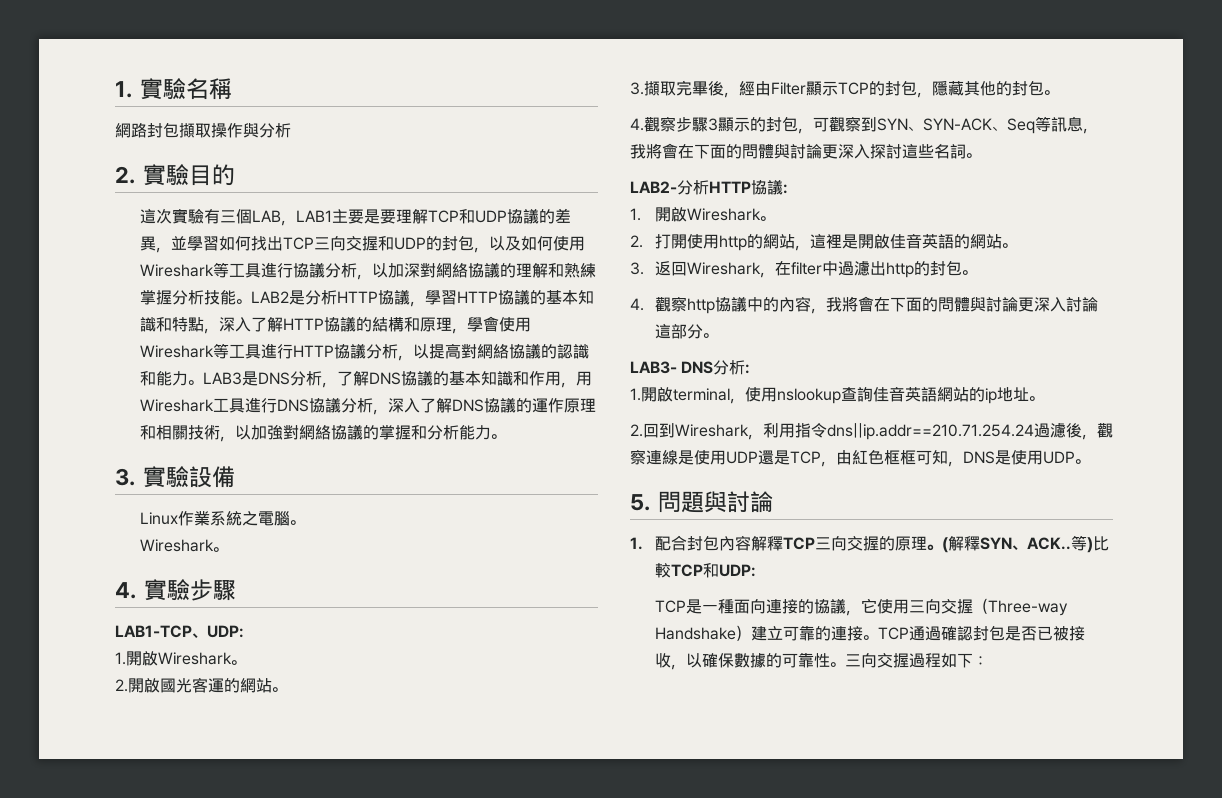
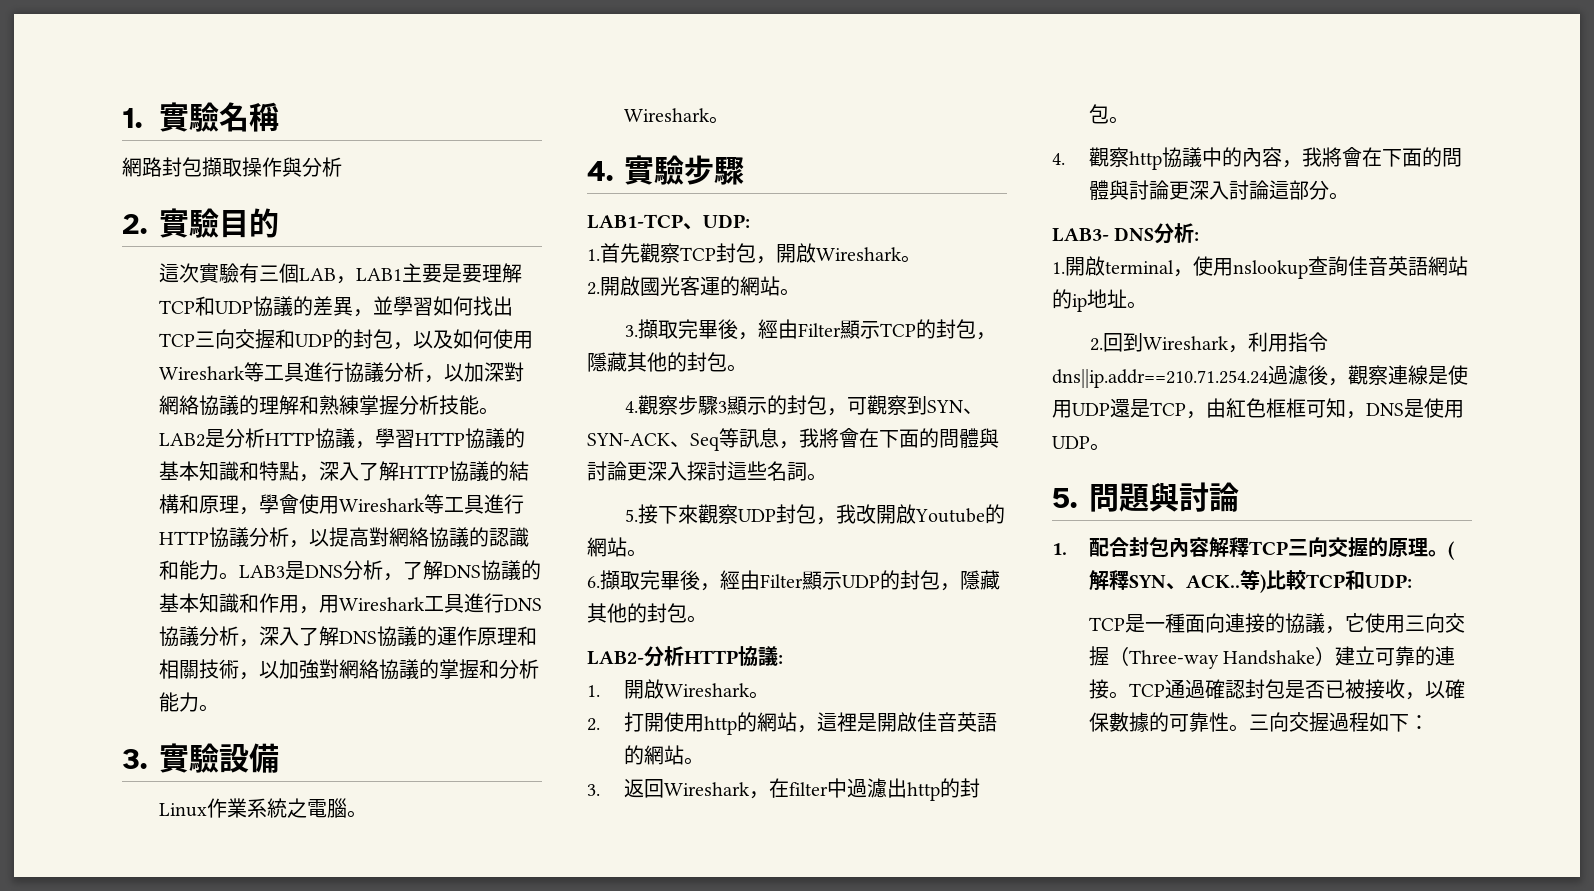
  LAB1-TCP、UDP:
- 1.開啟Wireshark。
+ 1.首先觀察TCP封包，開啟Wireshark。
+ 5.接下來觀察UDP封包，我改開啟Youtube的網站。
+ 6.擷取完畢後，經由Filter顯示UDP的封包，隱藏其他的封包。

